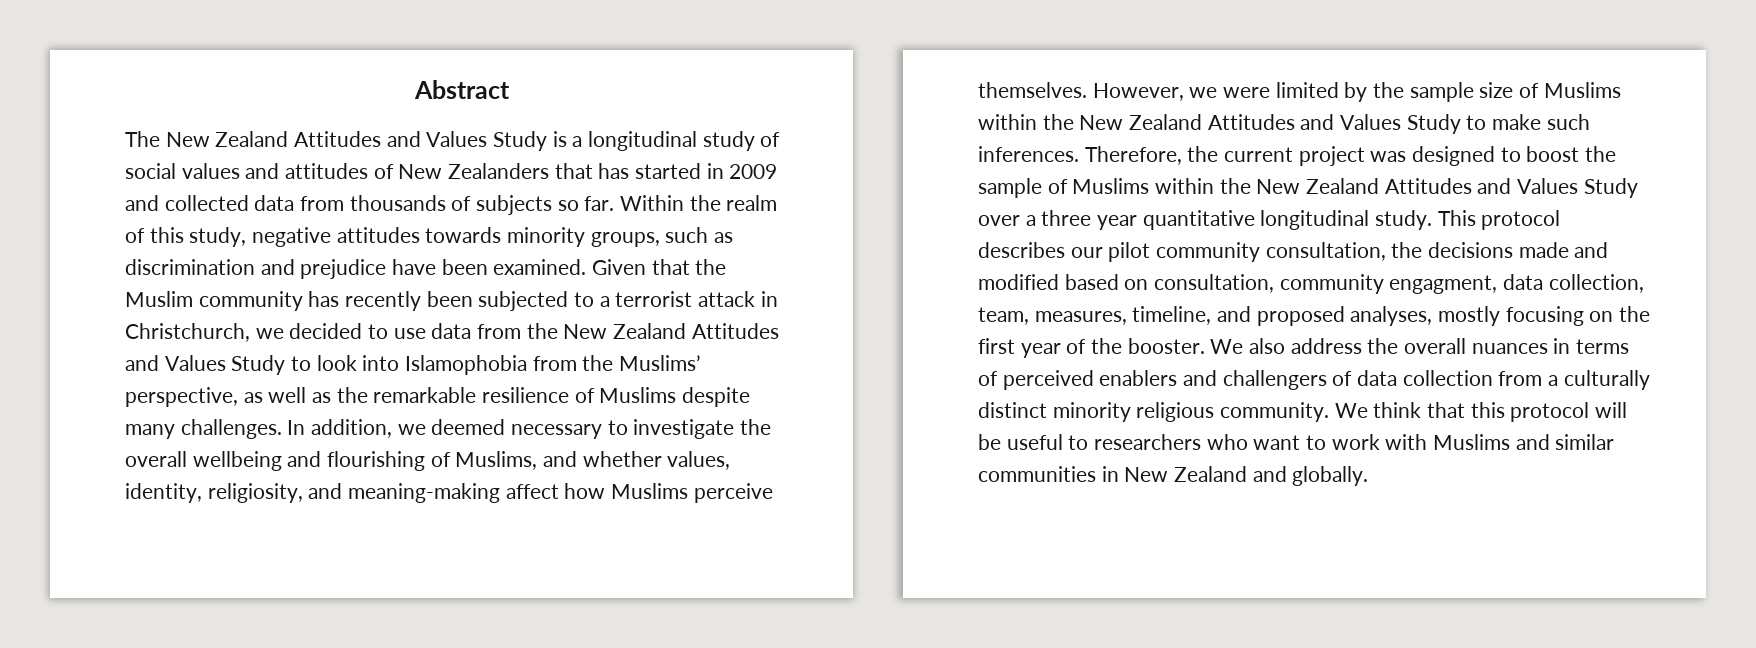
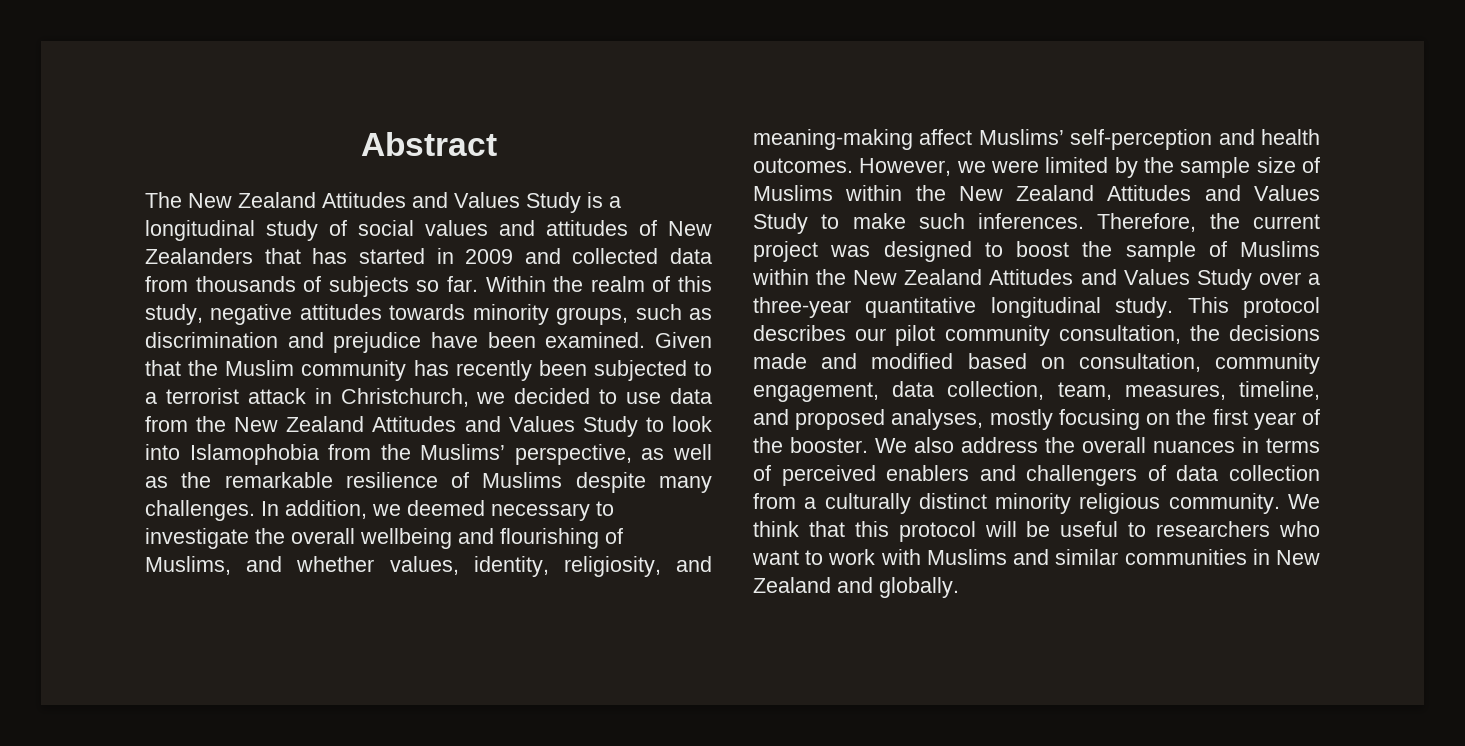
- In addition, we deemed necessary to investigate the overall wellbeing and flourishing of Muslims, and whether values, identity, religiosity, and meaning-making affect how Muslims perceive themselves.
+ In addition, we deemed necessary to investigate the overall wellbeing and flourishing of Muslims, and whether values, identity, religiosity, and meaning-making affect Muslims’ self-perception and health outcomes.
- Therefore, the current project was designed to boost the sample of Muslims within the New Zealand Attitudes and Values Study over a three year quantitative longitudinal study.
+ Therefore, the current project was designed to boost the sample of Muslims within the New Zealand Attitudes and Values Study over a three-year quantitative longitudinal study.
- This protocol describes our pilot community consultation, the decisions made and modified based on consultation, community engagment, data collection, team, measures, timeline, and proposed analyses, mostly focusing on the first year of the booster.
+ This protocol describes our pilot community consultation, the decisions made and modified based on consultation, community engagement, data collection, team, measures, timeline, and proposed analyses, mostly focusing on the first year of the booster.

